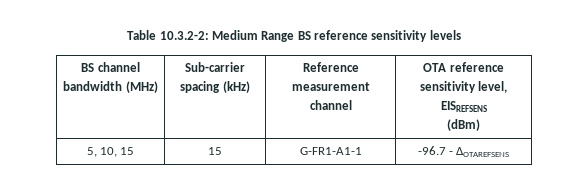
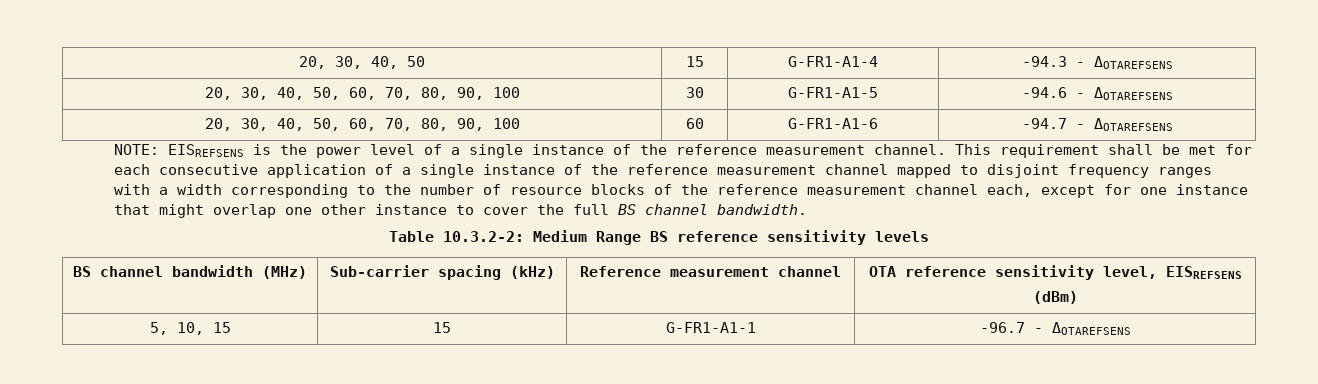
+ 20, 30, 40, 50 | 15 | G-FR1-A1-4 | -94.3 - ΔOTAREFSENS
+ 20, 30, 40, 50, 60, 70, 80, 90, 100 | 30 | G-FR1-A1-5 | -94.6 - ΔOTAREFSENS
+ 20, 30, 40, 50, 60, 70, 80, 90, 100 | 60 | G-FR1-A1-6 | -94.7 - ΔOTAREFSENS
+ NOTE: EISREFSENS is the power level of a single instance of the reference measurement channel. This requirement shall be met for each consecutive application of a single instance of the reference measurement channel mapped to disjoint frequency ranges with a width corresponding to the number of resource blocks of the reference measurement channel each, except for one instance that might overlap one other instance to cover the full BS channel bandwidth.

